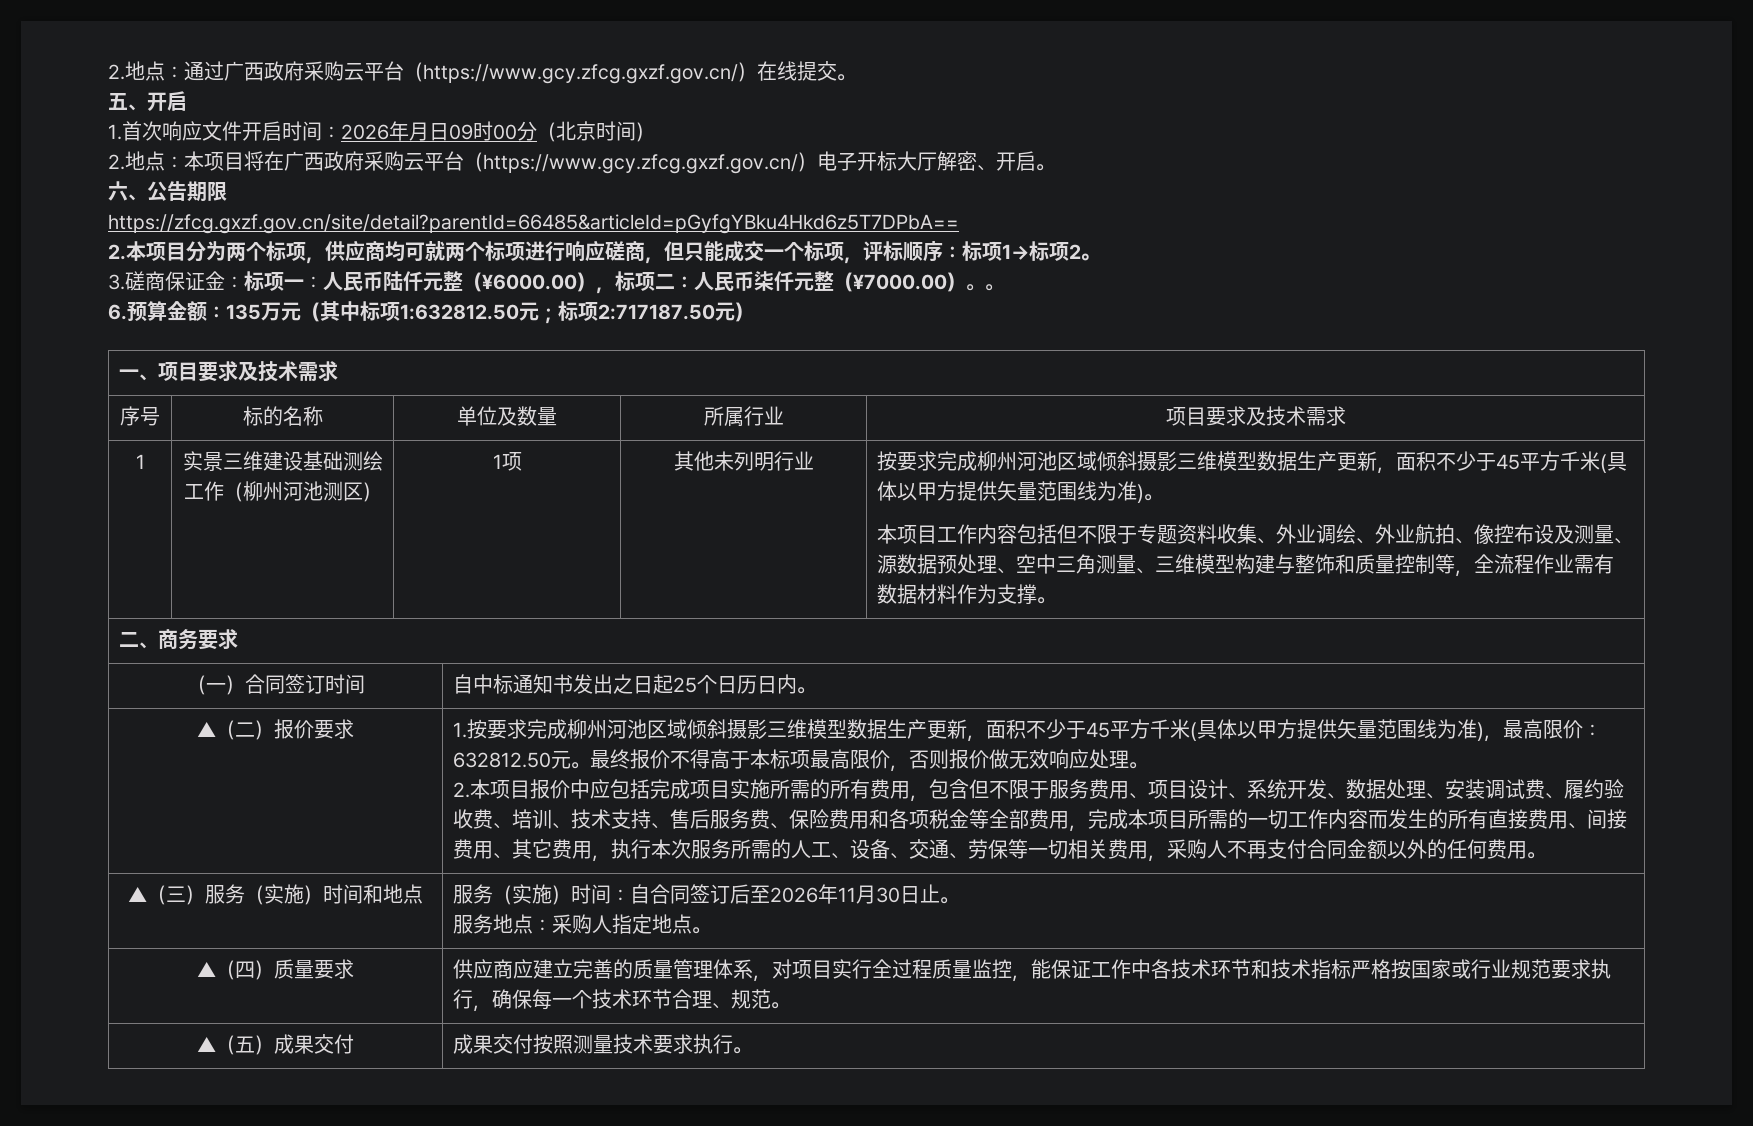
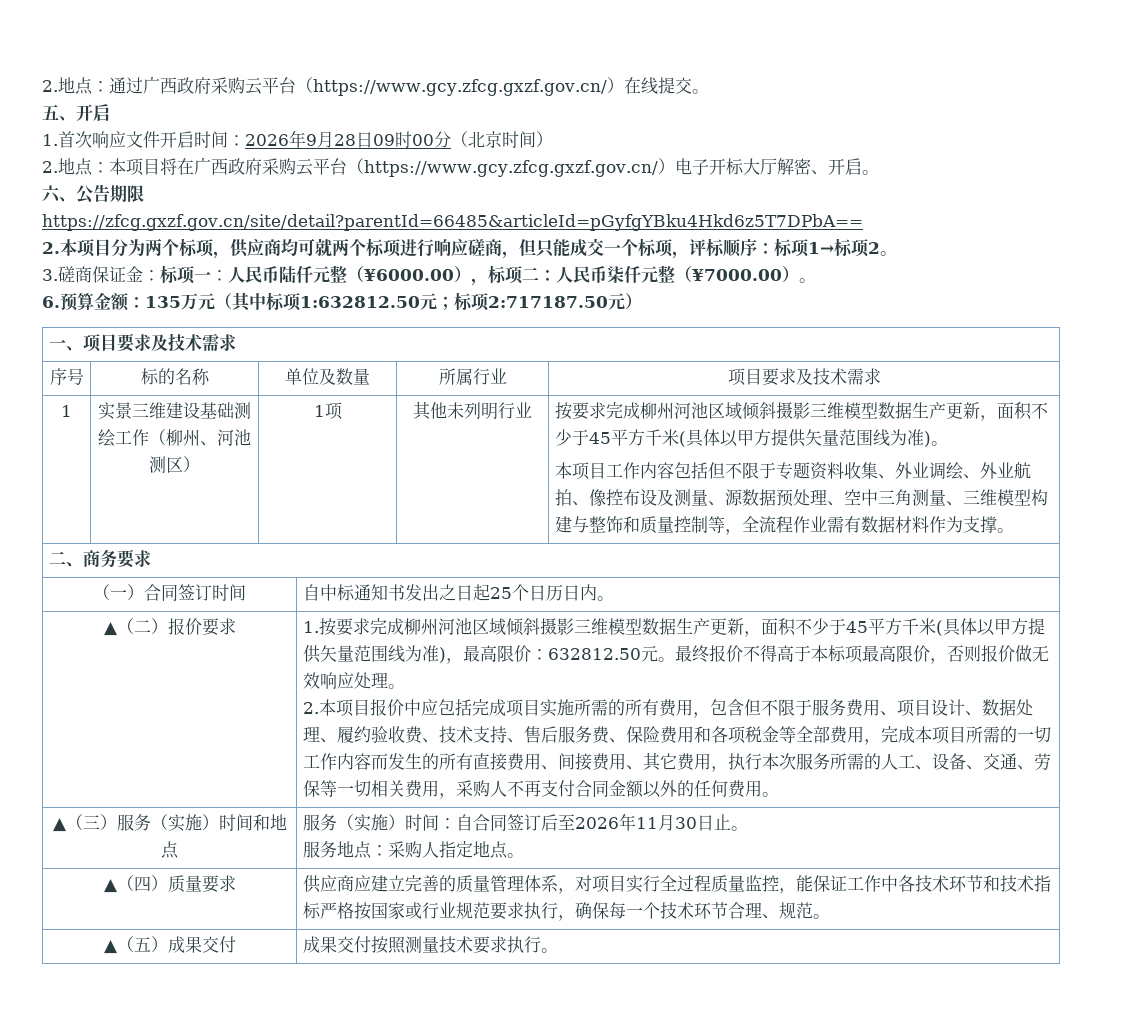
- 1.首次响应文件开启时间：2026年月日09时00分（北京时间）
+ 1.首次响应文件开启时间：2026年9月28日09时00分（北京时间）
- 3.磋商保证金：标项一：人民币陆仟元整（¥6000.00），标项二：人民币柒仟元整（¥7000.00）。。
+ 3.磋商保证金：标项一：人民币陆仟元整（¥6000.00），标项二：人民币柒仟元整（¥7000.00）。
- 实景三维建设基础测绘工作（柳州河池测区）
+ 实景三维建设基础测绘工作（柳州、河池测区）
- 2.本项目报价中应包括完成项目实施所需的所有费用，包含但不限于服务费用、项目设计、系统开发、数据处理、安装调试费、履约验收费、培训、技术支持、售后服务费、保险费用和各项税金等全部费用，完成本项目所需的一切工作内容而发生的所有直接费用、间接费用、其它费用，执行本次服务所需的人工、设备、交通、劳保等一切相关费用，采购人不再支付合同金额以外的任何费用。
+ 2.本项目报价中应包括完成项目实施所需的所有费用，包含但不限于服务费用、项目设计、数据处理、履约验收费、技术支持、售后服务费、保险费用和各项税金等全部费用，完成本项目所需的一切工作内容而发生的所有直接费用、间接费用、其它费用，执行本次服务所需的人工、设备、交通、劳保等一切相关费用，采购人不再支付合同金额以外的任何费用。

